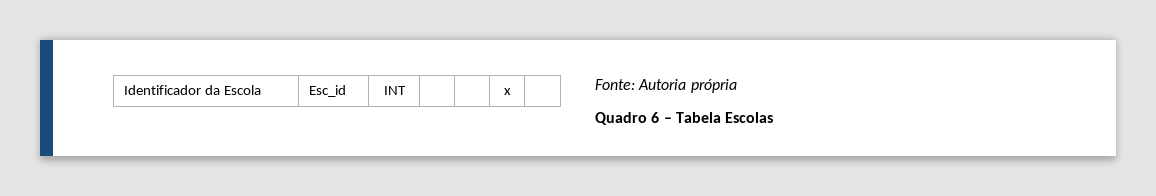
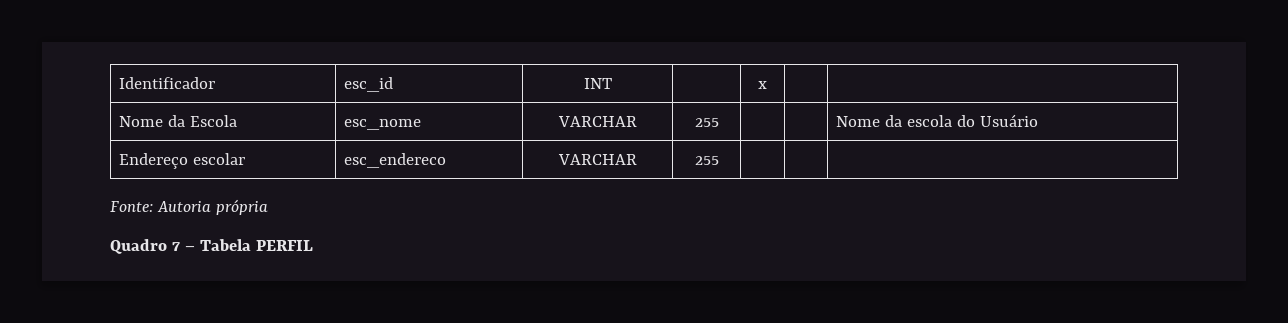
- Identificador da Escola | Esc_id | INT | | | x |
+ Identificador | esc_id | INT | | x | |
+ Nome da Escola | esc_nome | VARCHAR | 255 | | | Nome da escola do Usuário
+ Endereço escolar | esc_endereco | VARCHAR | 255 | | |
- Quadro 6 – Tabela Escolas
+ Quadro 7 – Tabela PERFIL

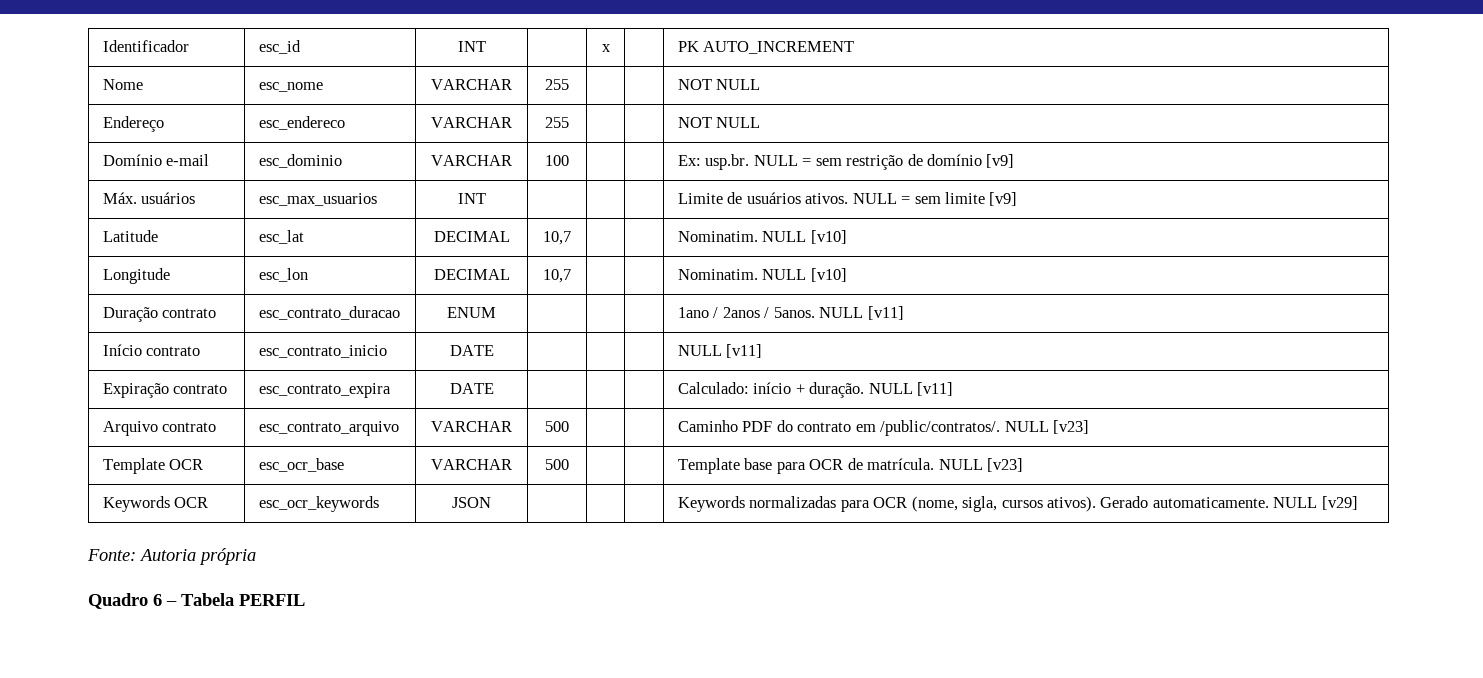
- Identificador | esc_id | INT | | x | |
- Nome da Escola | esc_nome | VARCHAR | 255 | | | Nome da escola do Usuário
+ Identificador | esc_id | INT | | x | | PK AUTO_INCREMENT
+ Nome | esc_nome | VARCHAR | 255 | | | NOT NULL
- Endereço escolar | esc_endereco | VARCHAR | 255 | | |
+ Endereço | esc_endereco | VARCHAR | 255 | | | NOT NULL
+ Domínio e-mail | esc_dominio | VARCHAR | 100 | | | Ex: usp.br. NULL = sem restrição de domínio [v9]
+ Máx. usuários | esc_max_usuarios | INT | | | | Limite de usuários ativos. NULL = sem limite [v9]
+ Latitude | esc_lat | DECIMAL | 10,7 | | | Nominatim. NULL [v10]
+ Longitude | esc_lon | DECIMAL | 10,7 | | | Nominatim. NULL [v10]
+ Duração contrato | esc_contrato_duracao | ENUM | | | | 1ano / 2anos / 5anos. NULL [v11]
+ Início contrato | esc_contrato_inicio | DATE | | | | NULL [v11]
+ Expiração contrato | esc_contrato_expira | DATE | | | | Calculado: início + duração. NULL [v11]
+ Arquivo contrato | esc_contrato_arquivo | VARCHAR | 500 | | | Caminho PDF do contrato em /public/contratos/. NULL [v23]
+ Template OCR | esc_ocr_base | VARCHAR | 500 | | | Template base para OCR de matrícula. NULL [v23]
+ Keywords OCR | esc_ocr_keywords | JSON | | | | Keywords normalizadas para OCR (nome, sigla, cursos ativos). Gerado automaticamente. NULL [v29]
- Quadro 7 – Tabela PERFIL
+ Quadro 6 – Tabela PERFIL

